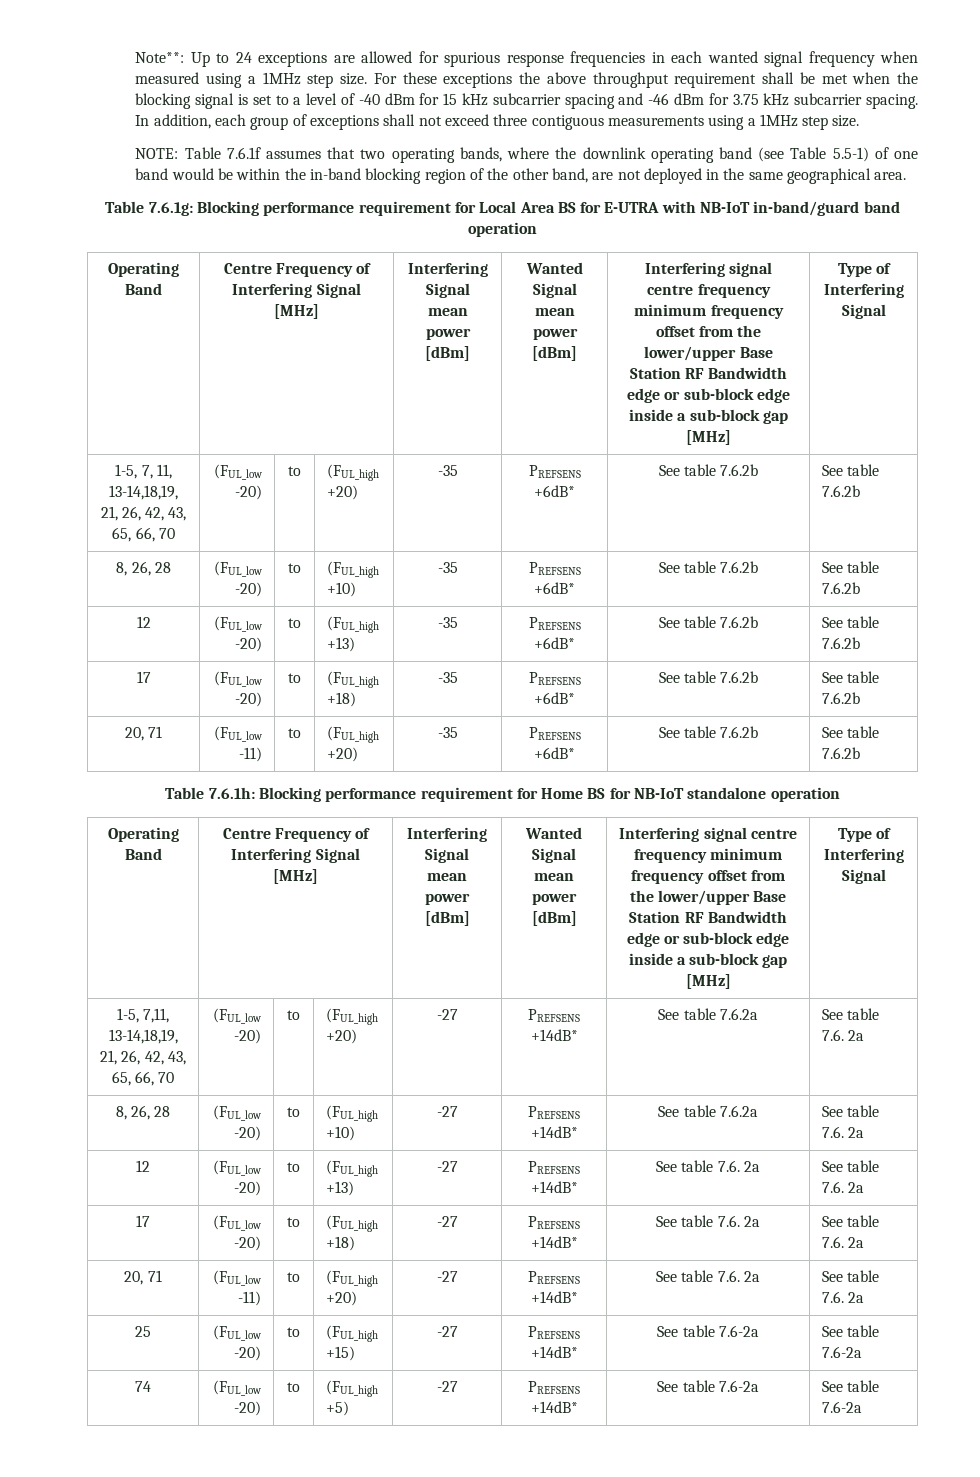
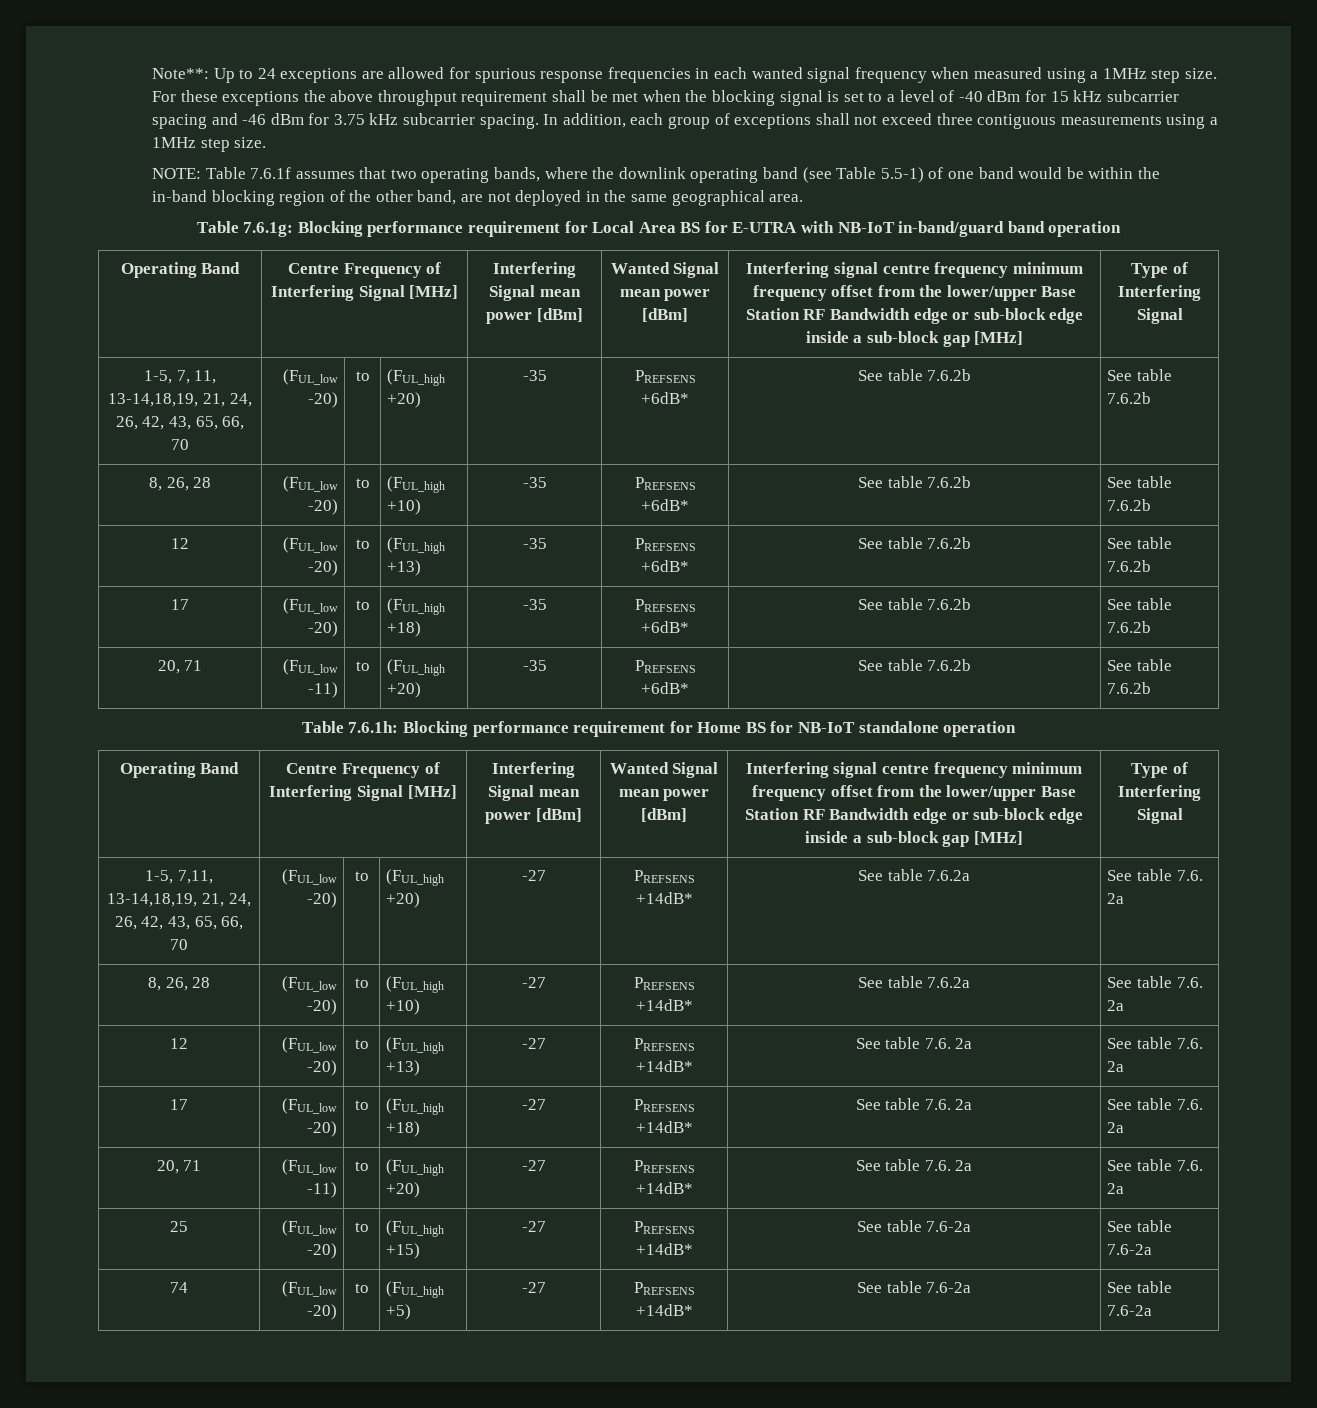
- 1-5, 7, 11, 13-14,18,19, 21, 26, 42, 43, 65, 66, 70 | (FUL_low -20) | to | (FUL_high +20) | -35 | PREFSENS +6dB* | See table 7.6.2b | See table 7.6.2b
+ 1-5, 7, 11, 13-14,18,19, 21, 24, 26, 42, 43, 65, 66, 70 | (FUL_low -20) | to | (FUL_high +20) | -35 | PREFSENS +6dB* | See table 7.6.2b | See table 7.6.2b
- 1-5, 7,11, 13-14,18,19, 21, 26, 42, 43, 65, 66, 70 | (FUL_low -20) | to | (FUL_high +20) | -27 | PREFSENS +14dB* | See table 7.6.2a | See table 7.6. 2a
+ 1-5, 7,11, 13-14,18,19, 21, 24, 26, 42, 43, 65, 66, 70 | (FUL_low -20) | to | (FUL_high +20) | -27 | PREFSENS +14dB* | See table 7.6.2a | See table 7.6. 2a

